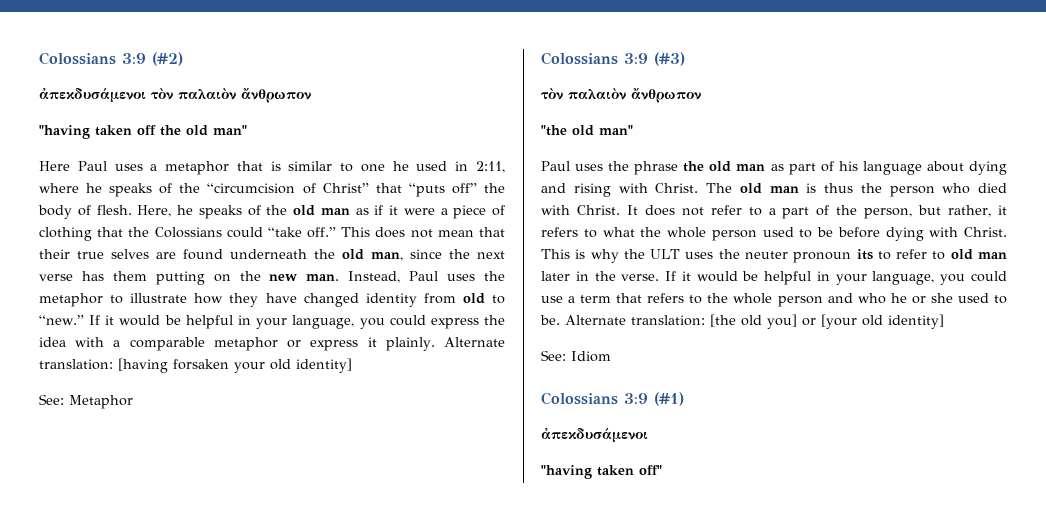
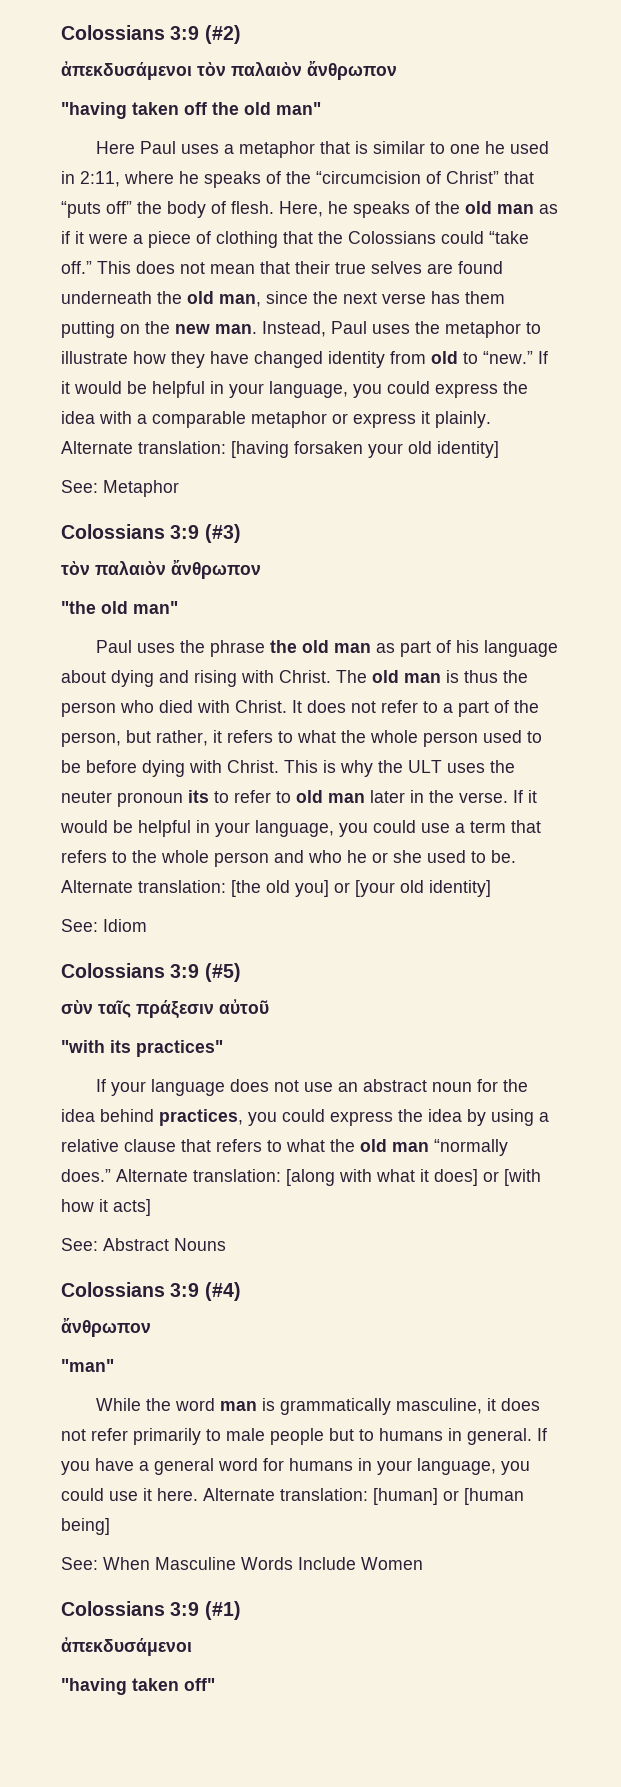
+ Colossians 3:9 (#5)
+ σὺν ταῖς πράξεσιν αὐτοῦ
+ "with its practices"
+ If your language does not use an abstract noun for the idea behind practices, you could express the idea by using a relative clause that refers to what the old man “normally does.” Alternate translation: [along with what it does] or [with how it acts]
+ See: Abstract Nouns
+ Colossians 3:9 (#4)
+ ἄνθρωπον
+ "man"
+ While the word man is grammatically masculine, it does not refer primarily to male people but to humans in general. If you have a general word for humans in your language, you could use it here. Alternate translation: [human] or [human being]
+ See: When Masculine Words Include Women

